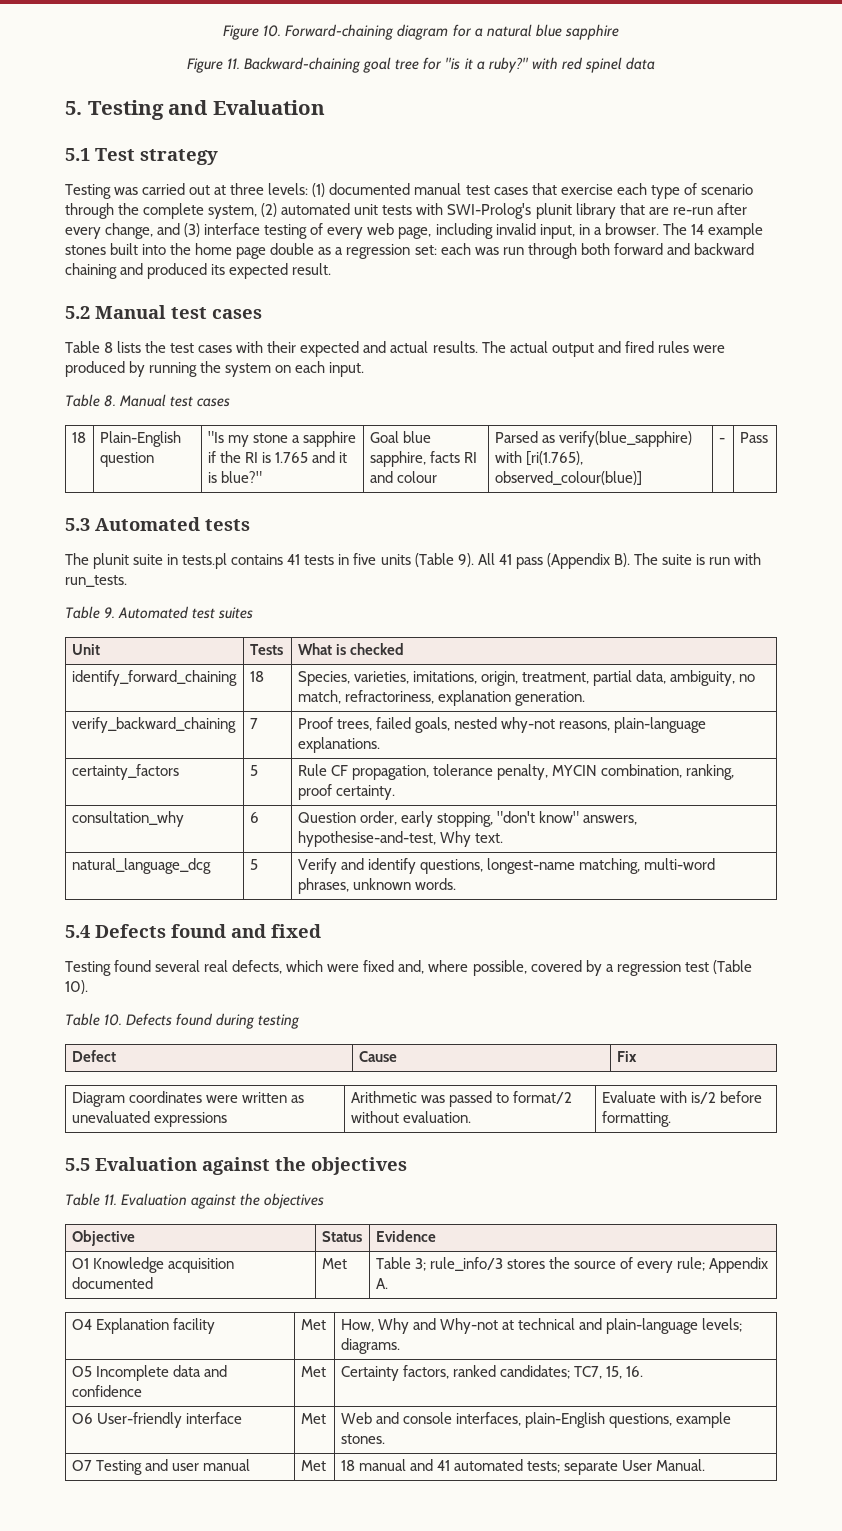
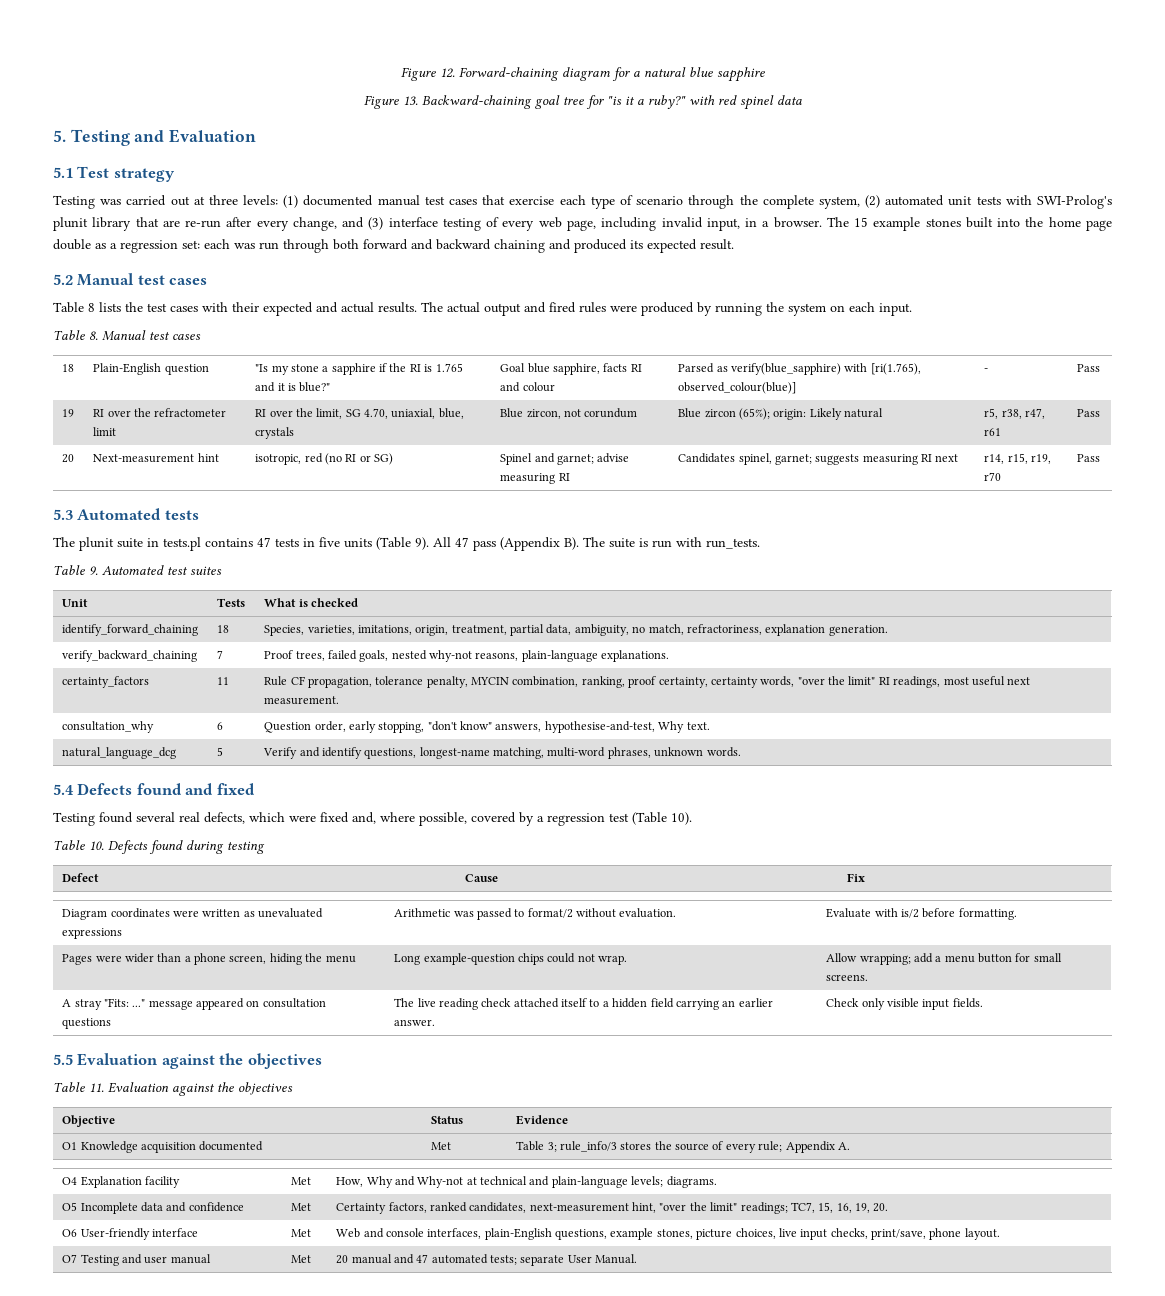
- Figure 10. Forward-chaining diagram for a natural blue sapphire
+ Figure 12. Forward-chaining diagram for a natural blue sapphire
- Figure 11. Backward-chaining goal tree for "is it a ruby?" with red spinel data
+ Figure 13. Backward-chaining goal tree for "is it a ruby?" with red spinel data
- The 14 example stones built into the home page double as a regression set: each was run through both forward and backward chaining and produced its expected result.
+ The 15 example stones built into the home page double as a regression set: each was run through both forward and backward chaining and produced its expected result.
+ 19 | RI over the refractometer limit | RI over the limit, SG 4.70, uniaxial, blue, crystals | Blue zircon, not corundum | Blue zircon (65%); origin: Likely natural | r5, r38, r47, r61 | Pass
+ 20 | Next-measurement hint | isotropic, red (no RI or SG) | Spinel and garnet; advise measuring RI | Candidates spinel, garnet; suggests measuring RI next | r14, r15, r19, r70 | Pass
- The plunit suite in tests.pl contains 41 tests in five units (Table 9).
+ The plunit suite in tests.pl contains 47 tests in five units (Table 9).
- All 41 pass (Appendix B). The suite is run with run_tests.
+ All 47 pass (Appendix B). The suite is run with run_tests.
- certainty_factors | 5 | Rule CF propagation, tolerance penalty, MYCIN combination, ranking, proof certainty.
+ certainty_factors | 11 | Rule CF propagation, tolerance penalty, MYCIN combination, ranking, proof certainty, certainty words, "over the limit" RI readings, most useful next measurement.
+ Pages were wider than a phone screen, hiding the menu | Long example-question chips could not wrap. | Allow wrapping; add a menu button for small screens.
+ A stray "Fits: ..." message appeared on consultation questions | The live reading check attached itself to a hidden field carrying an earlier answer. | Check only visible input fields.
- O5 Incomplete data and confidence | Met | Certainty factors, ranked candidates; TC7, 15, 16.
+ O5 Incomplete data and confidence | Met | Certainty factors, ranked candidates, next-measurement hint, "over the limit" readings; TC7, 15, 16, 19, 20.
- O6 User-friendly interface | Met | Web and console interfaces, plain-English questions, example stones.
+ O6 User-friendly interface | Met | Web and console interfaces, plain-English questions, example stones, picture choices, live input checks, print/save, phone layout.
- O7 Testing and user manual | Met | 18 manual and 41 automated tests; separate User Manual.
+ O7 Testing and user manual | Met | 20 manual and 47 automated tests; separate User Manual.

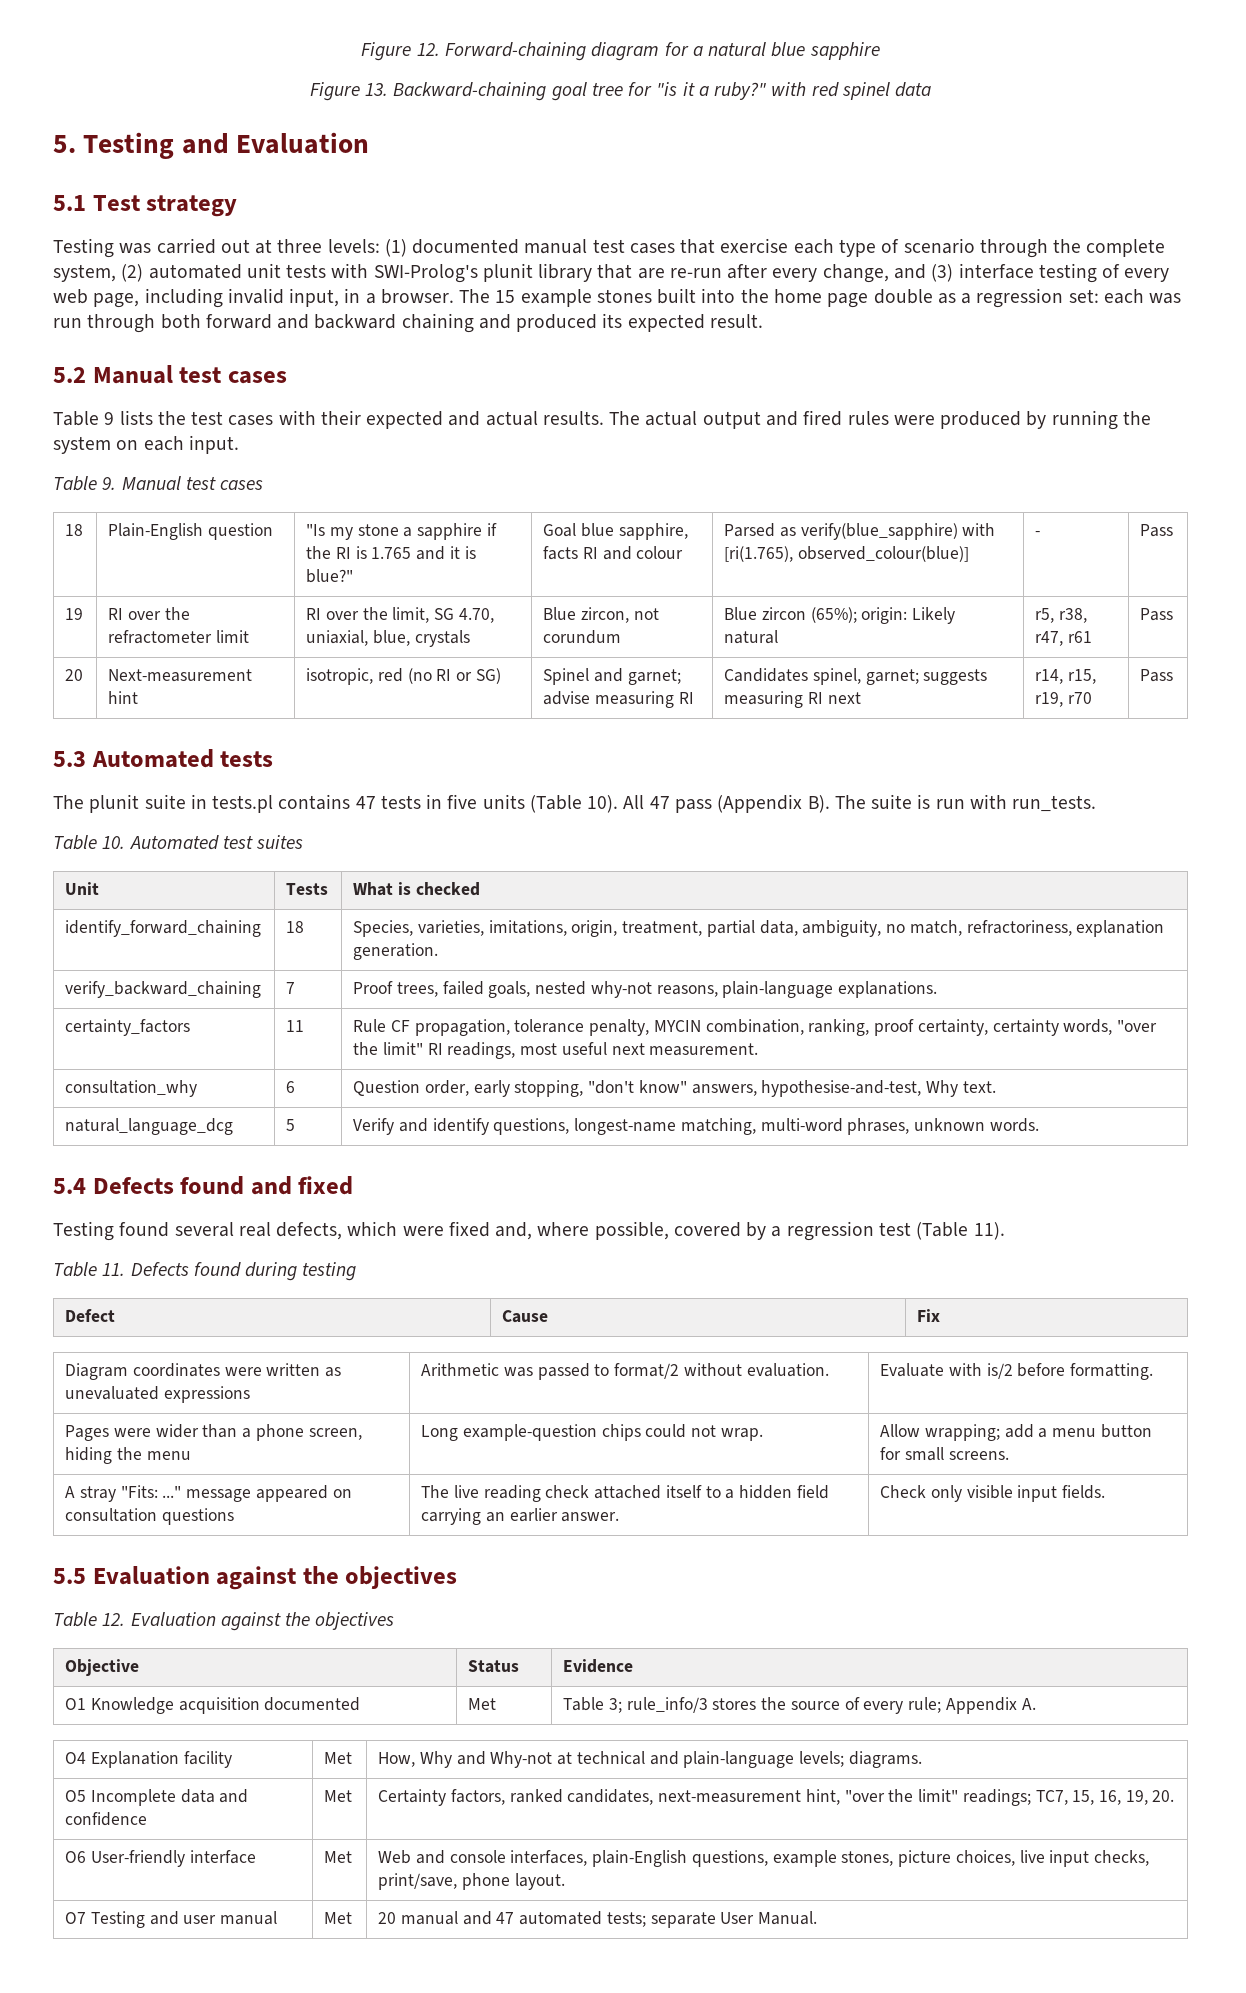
- Table 8 lists the test cases with their expected and actual results.
+ Table 9 lists the test cases with their expected and actual results.
- Table 8. Manual test cases
+ Table 9. Manual test cases
- The plunit suite in tests.pl contains 47 tests in five units (Table 9).
+ The plunit suite in tests.pl contains 47 tests in five units (Table 10).
- Table 9. Automated test suites
+ Table 10. Automated test suites
- Testing found several real defects, which were fixed and, where possible, covered by a regression test (Table 10).
- Table 10. Defects found during testing
+ Testing found several real defects, which were fixed and, where possible, covered by a regression test (Table 11).
+ Table 11. Defects found during testing
- Table 11. Evaluation against the objectives
+ Table 12. Evaluation against the objectives

